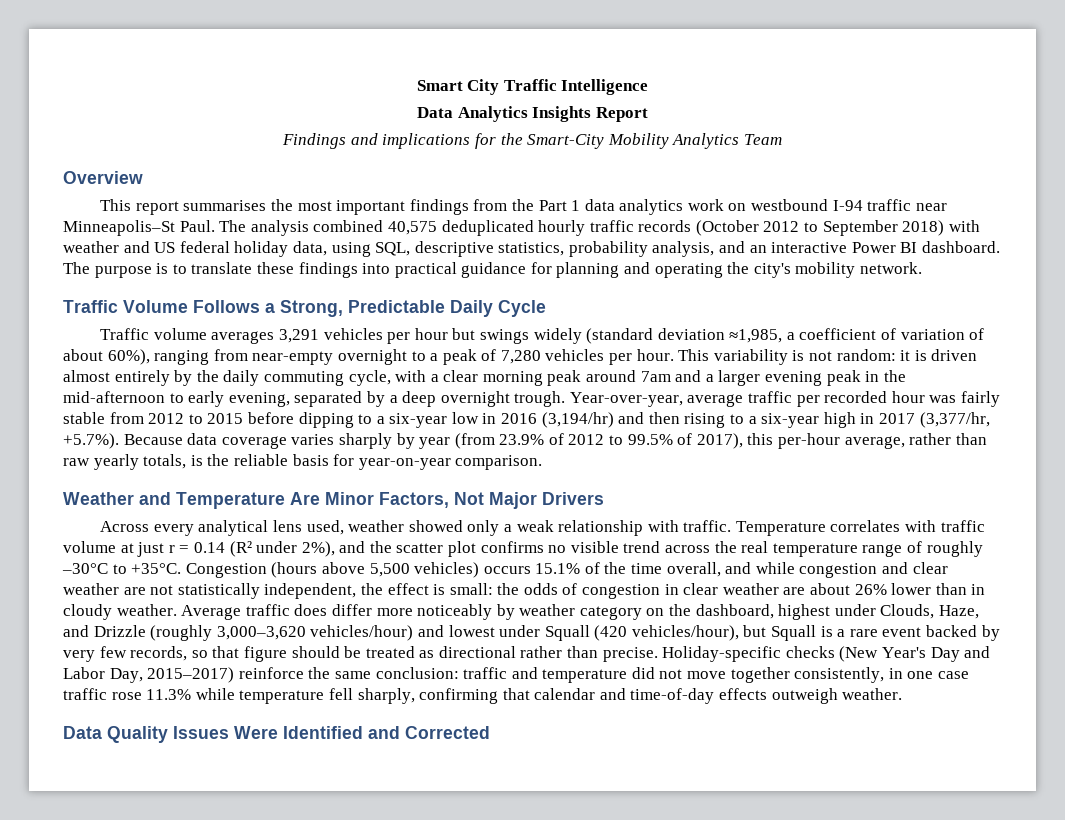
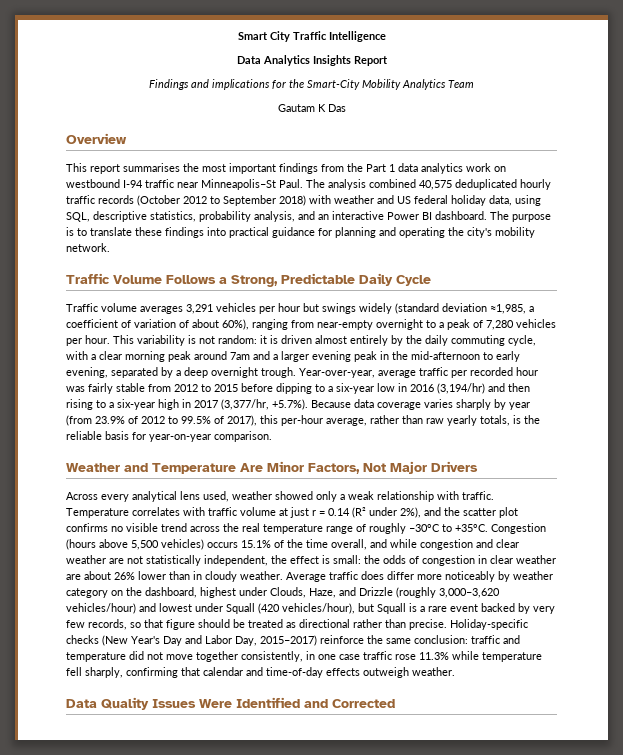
+ Gautam K Das

